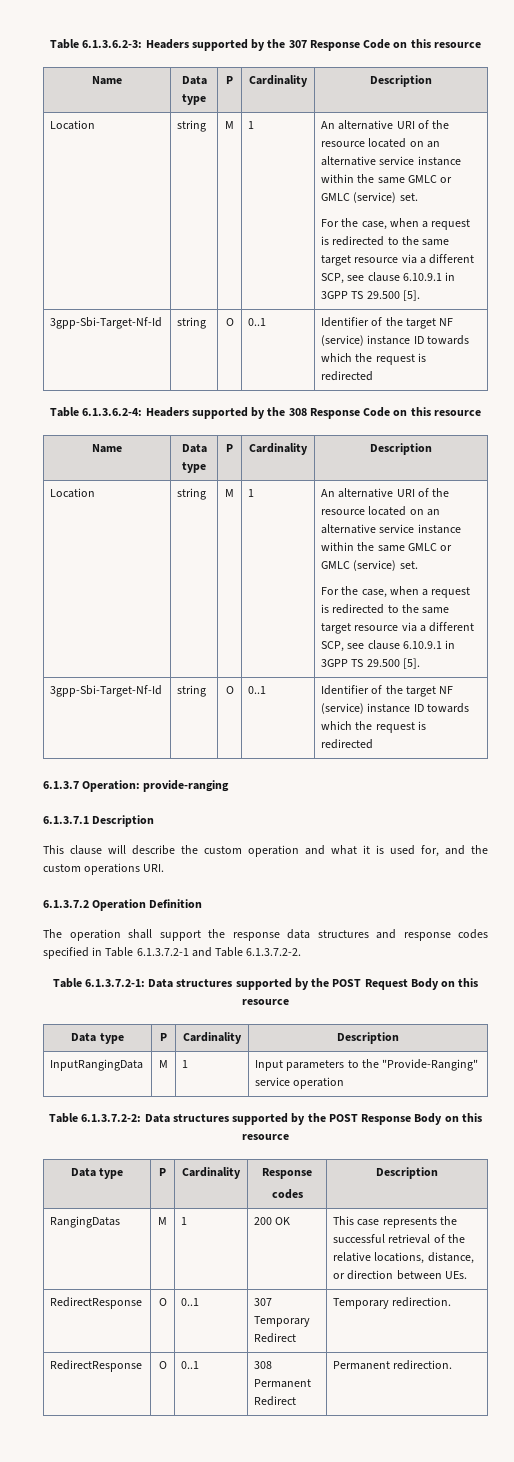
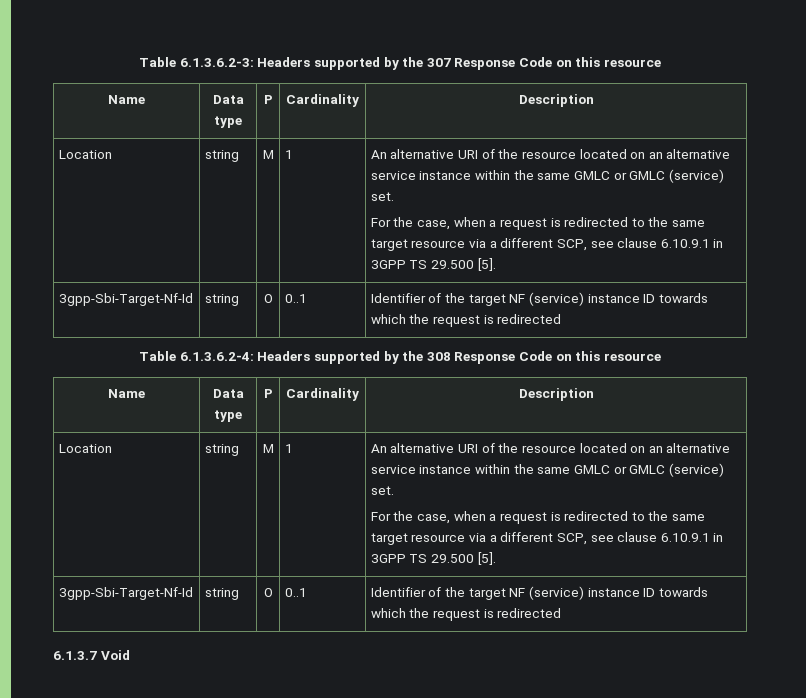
- 6.1.3.7 Operation: provide-ranging
- 6.1.3.7.1 Description
- This clause will describe the custom operation and what it is used for, and the custom operations URI.
- 6.1.3.7.2 Operation Definition
- The operation shall support the response data structures and response codes specified in Table 6.1.3.7.2-1 and Table 6.1.3.7.2-2.
- Table 6.1.3.7.2-1: Data structures supported by the POST Request Body on this resource
- Data type | P | Cardinality | Description
- InputRangingData | M | 1 | Input parameters to the "Provide-Ranging" service operation
- Table 6.1.3.7.2-2: Data structures supported by the POST Response Body on this resource
- Data type | P | Cardinality | Response
- codes | Description
- RangingDatas | M | 1 | 200 OK | This case represents the successful retrieval of the relative locations, distance, or direction between UEs.
- RedirectResponse | O | 0..1 | 307 Temporary Redirect | Temporary redirection.
- RedirectResponse | O | 0..1 | 308 Permanent Redirect | Permanent redirection.
+ 6.1.3.7 Void

